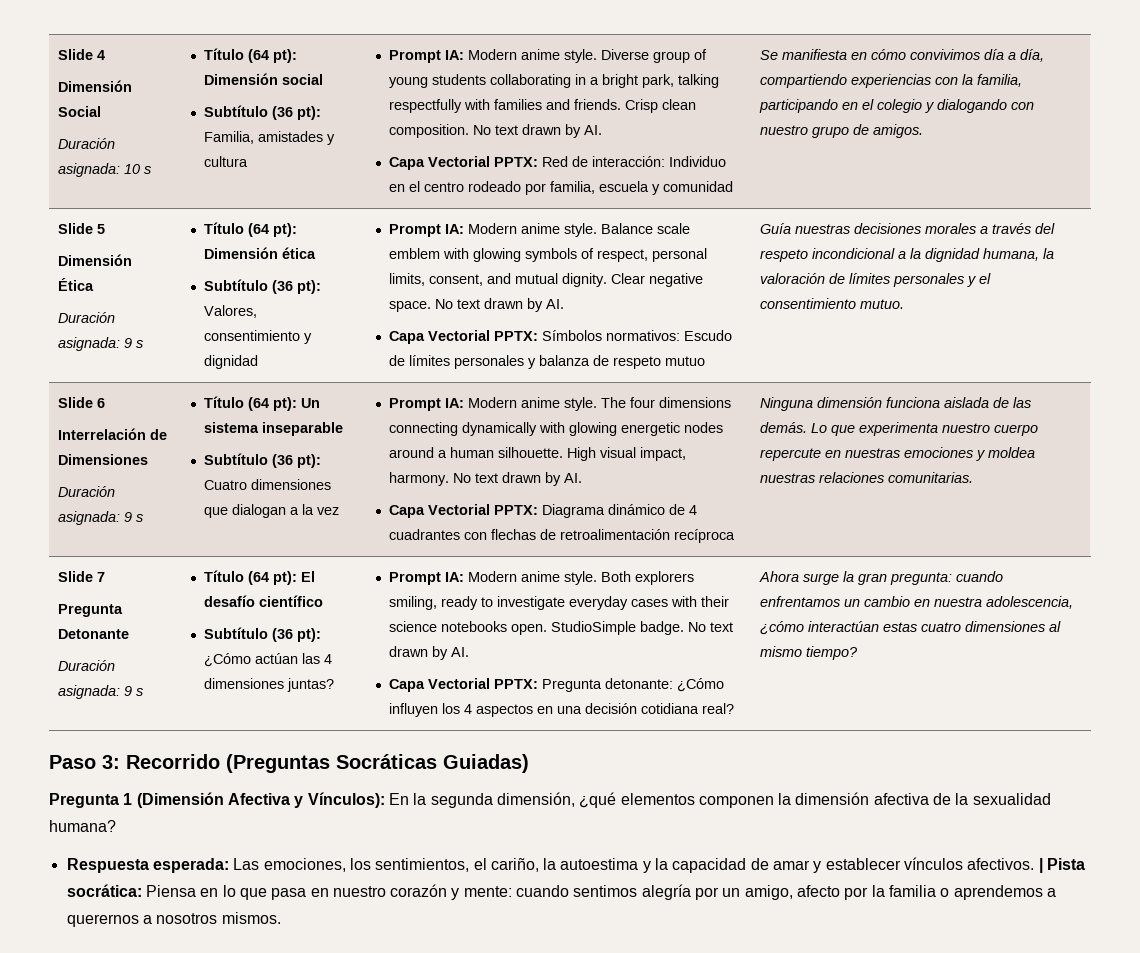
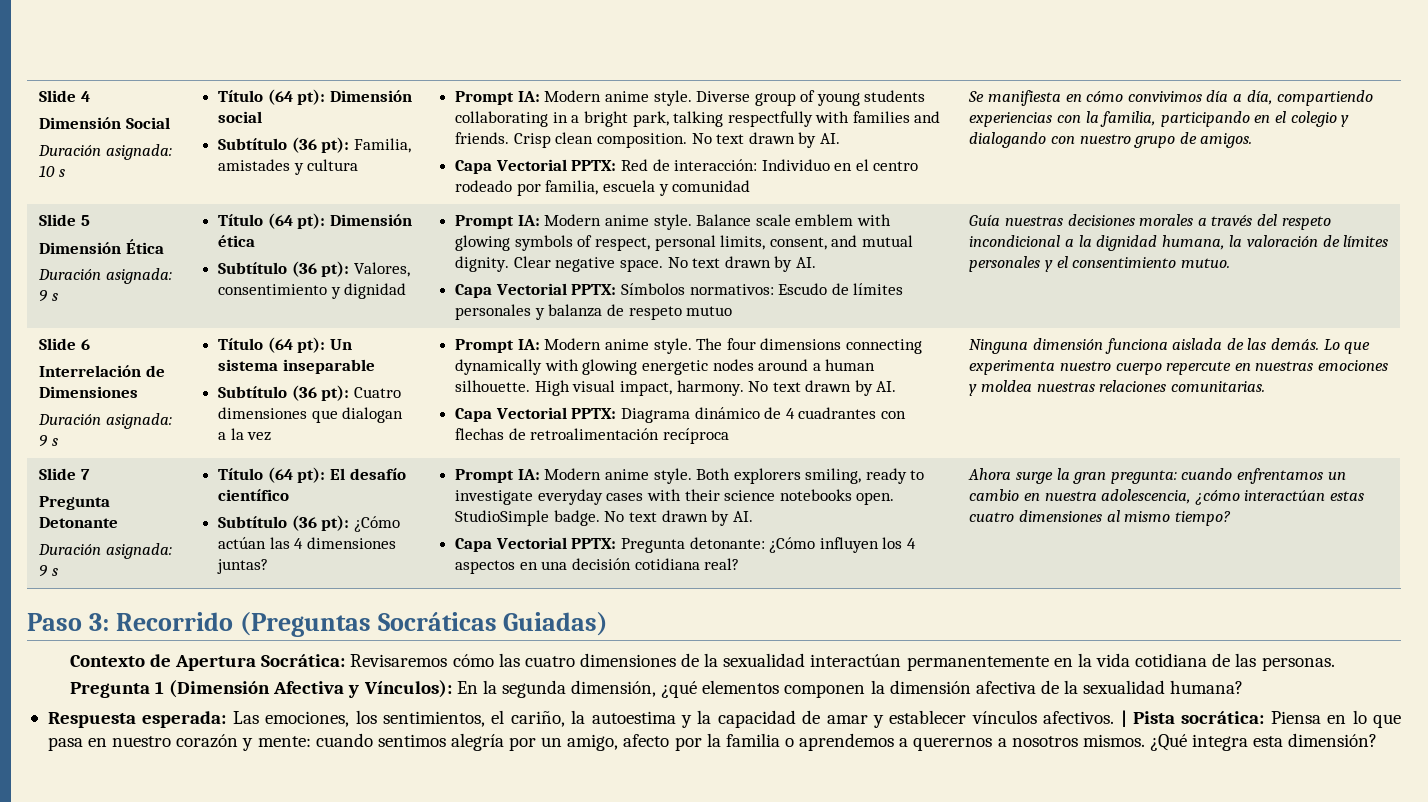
+ Contexto de Apertura Socrática: Revisaremos cómo las cuatro dimensiones de la sexualidad interactúan permanentemente en la vida cotidiana de las personas.
+ ¿Qué integra esta dimensión?

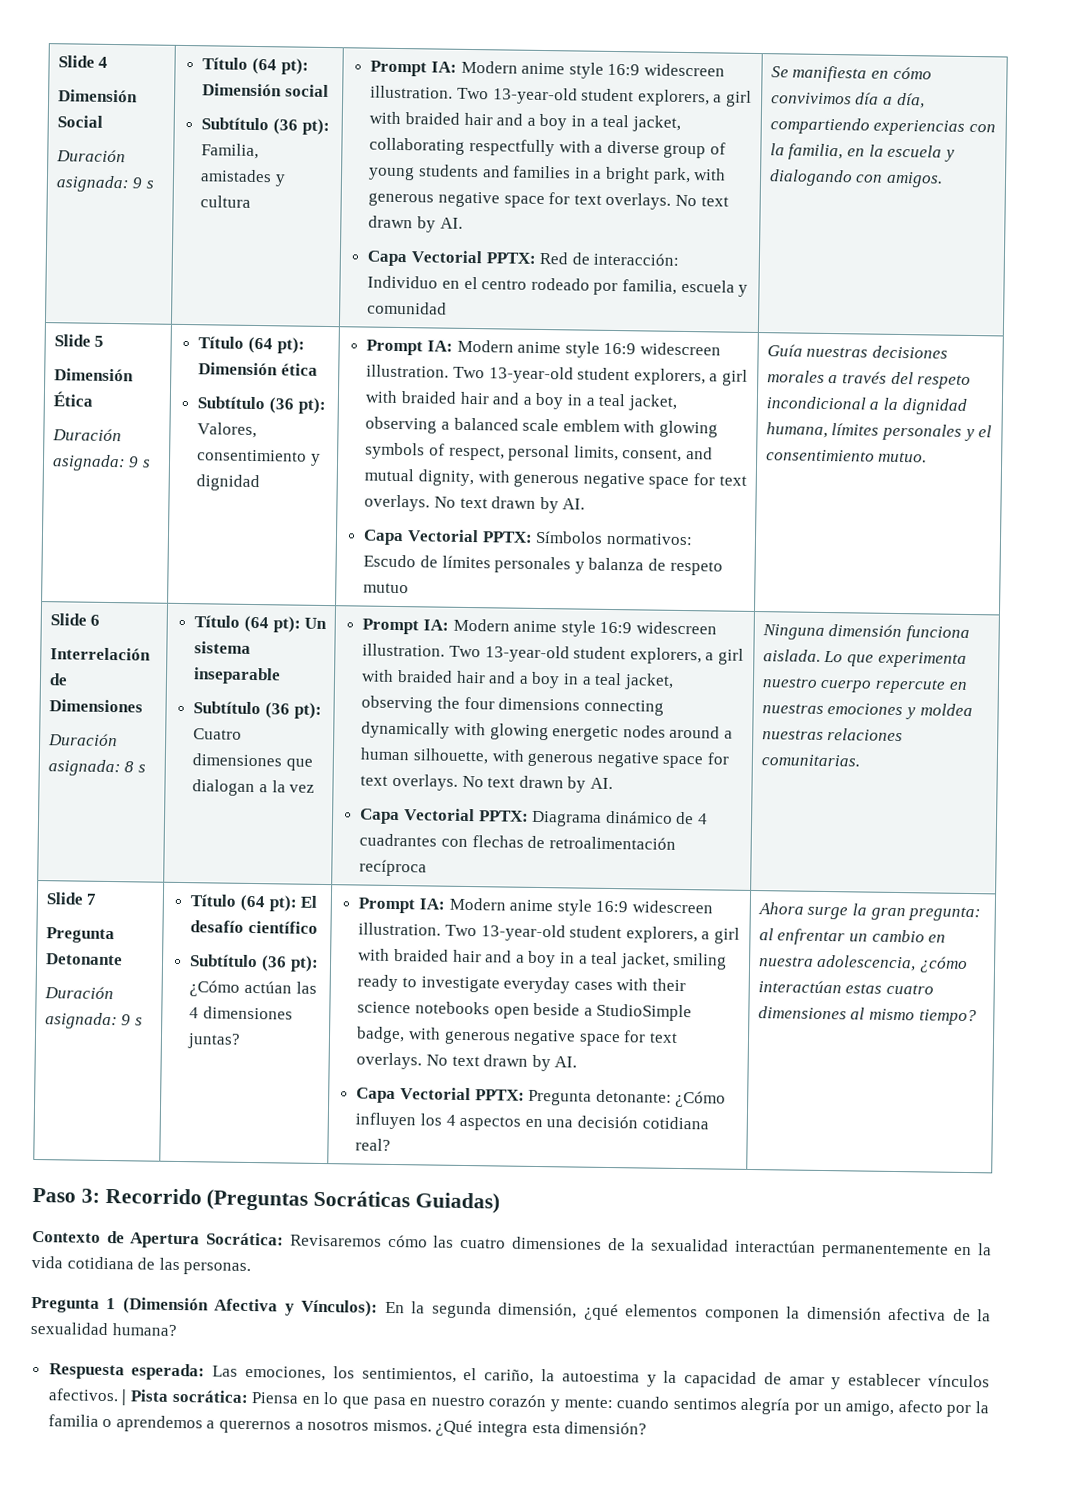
  Dimensión Social
- Duración asignada: 10 s
+ Duración asignada: 9 s
- Prompt IA: Modern anime style. Diverse group of young students collaborating in a bright park, talking respectfully with families and friends. Crisp clean composition.
+ Prompt IA: Modern anime style 16:9 widescreen illustration. Two 13-year-old student explorers, a girl with braided hair and a boy in a teal jacket, collaborating respectfully with a diverse group of young students and families in a bright park, with generous negative space for text overlays.
- Se manifiesta en cómo convivimos día a día, compartiendo experiencias con la familia, participando en el colegio y dialogando con nuestro grupo de amigos.
+ Se manifiesta en cómo convivimos día a día, compartiendo experiencias con la familia, en la escuela y dialogando con amigos.
- Prompt IA: Modern anime style. Balance scale emblem with glowing symbols of respect, personal limits, consent, and mutual dignity. Clear negative space.
+ Prompt IA: Modern anime style 16:9 widescreen illustration. Two 13-year-old student explorers, a girl with braided hair and a boy in a teal jacket, observing a balanced scale emblem with glowing symbols of respect, personal limits, consent, and mutual dignity, with generous negative space for text overlays.
- Guía nuestras decisiones morales a través del respeto incondicional a la dignidad humana, la valoración de límites personales y el consentimiento mutuo.
+ Guía nuestras decisiones morales a través del respeto incondicional a la dignidad humana, límites personales y el consentimiento mutuo.
  Interrelación de Dimensiones
- Duración asignada: 9 s
+ Duración asignada: 8 s
- Prompt IA: Modern anime style. The four dimensions connecting dynamically with glowing energetic nodes around a human silhouette. High visual impact, harmony.
+ Prompt IA: Modern anime style 16:9 widescreen illustration. Two 13-year-old student explorers, a girl with braided hair and a boy in a teal jacket, observing the four dimensions connecting dynamically with glowing energetic nodes around a human silhouette, with generous negative space for text overlays.
- Ninguna dimensión funciona aislada de las demás.
+ Ninguna dimensión funciona aislada.
- Prompt IA: Modern anime style. Both explorers smiling, ready to investigate everyday cases with their science notebooks open. StudioSimple badge.
+ Prompt IA: Modern anime style 16:9 widescreen illustration. Two 13-year-old student explorers, a girl with braided hair and a boy in a teal jacket, smiling ready to investigate everyday cases with their science notebooks open beside a StudioSimple badge, with generous negative space for text overlays.
- Ahora surge la gran pregunta: cuando enfrentamos un cambio en nuestra adolescencia, ¿cómo interactúan estas cuatro dimensiones al mismo tiempo?
+ Ahora surge la gran pregunta: al enfrentar un cambio en nuestra adolescencia, ¿cómo interactúan estas cuatro dimensiones al mismo tiempo?

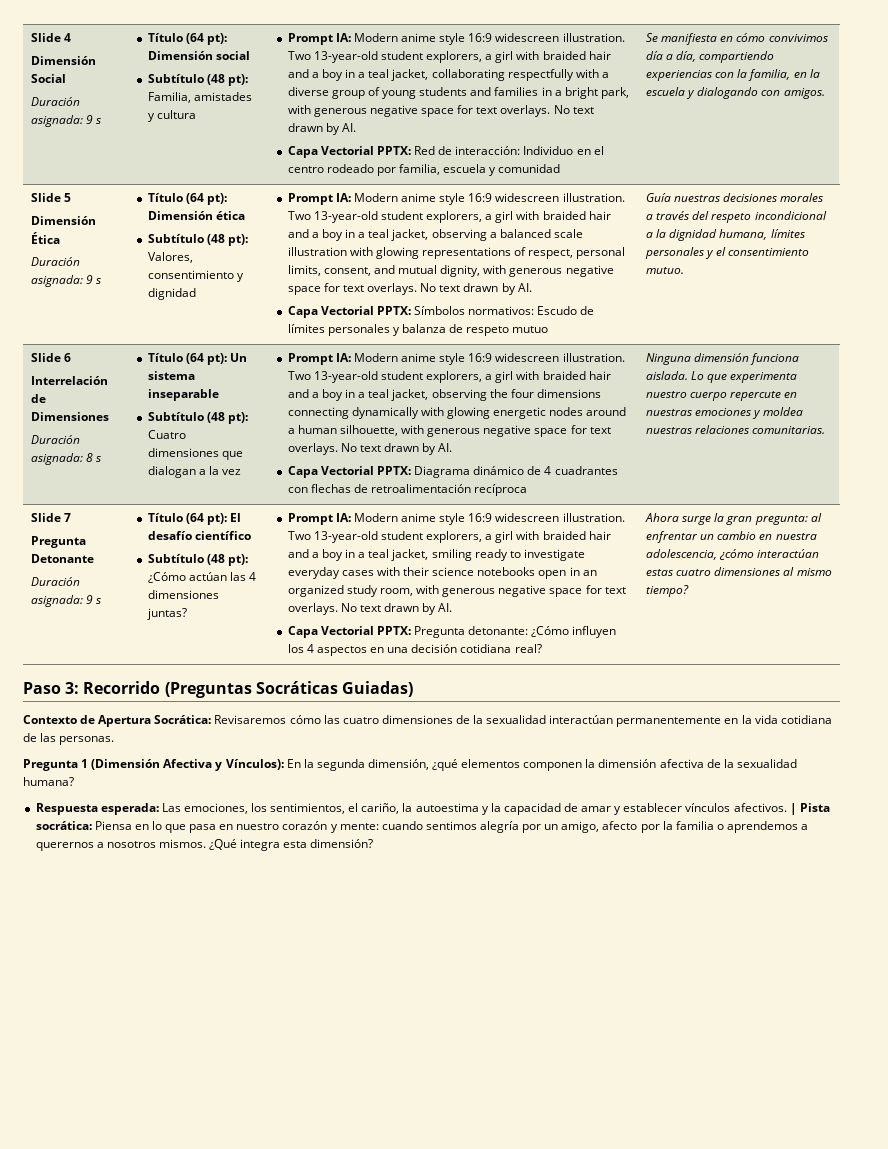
- Subtítulo (36 pt): Familia, amistades y cultura
+ Subtítulo (48 pt): Familia, amistades y cultura
- Subtítulo (36 pt): Valores, consentimiento y dignidad
+ Subtítulo (48 pt): Valores, consentimiento y dignidad
- Two 13-year-old student explorers, a girl with braided hair and a boy in a teal jacket, observing a balanced scale emblem with glowing symbols of respect, personal limits, consent, and mutual dignity, with generous negative space for text overlays.
+ Two 13-year-old student explorers, a girl with braided hair and a boy in a teal jacket, observing a balanced scale illustration with glowing representations of respect, personal limits, consent, and mutual dignity, with generous negative space for text overlays.
- Subtítulo (36 pt): Cuatro dimensiones que dialogan a la vez
+ Subtítulo (48 pt): Cuatro dimensiones que dialogan a la vez
- Subtítulo (36 pt): ¿Cómo actúan las 4 dimensiones juntas?
+ Subtítulo (48 pt): ¿Cómo actúan las 4 dimensiones juntas?
- Two 13-year-old student explorers, a girl with braided hair and a boy in a teal jacket, smiling ready to investigate everyday cases with their science notebooks open beside a StudioSimple badge, with generous negative space for text overlays.
+ Two 13-year-old student explorers, a girl with braided hair and a boy in a teal jacket, smiling ready to investigate everyday cases with their science notebooks open in an organized study room, with generous negative space for text overlays.

